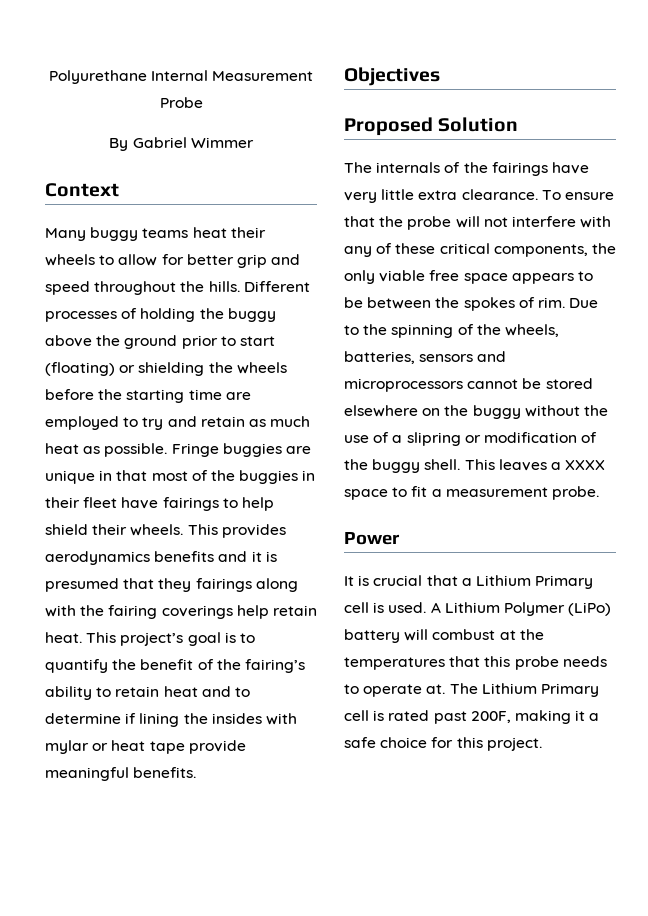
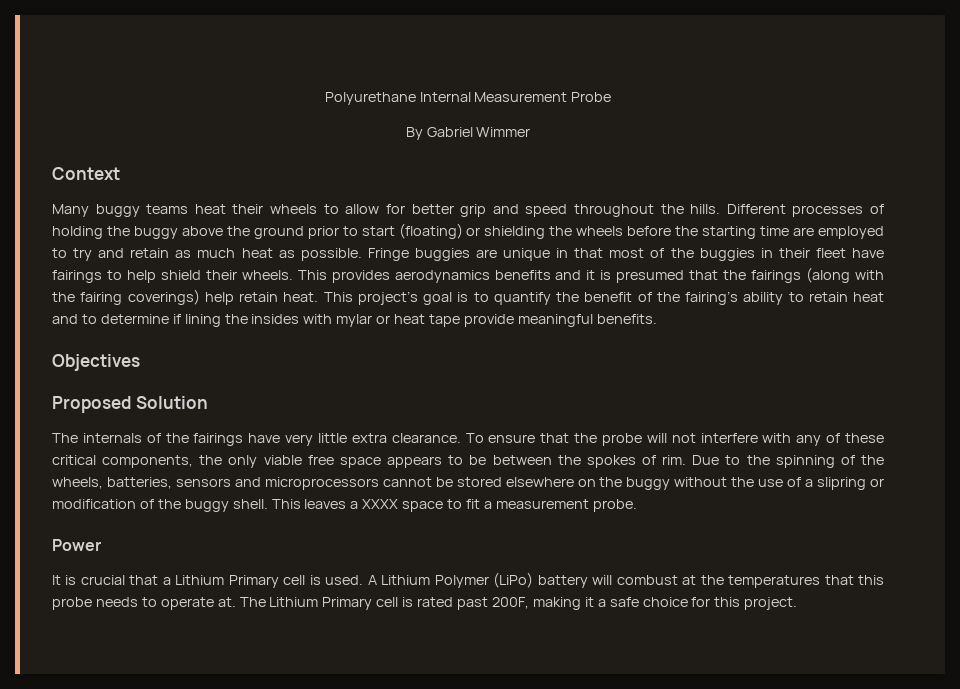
- This provides aerodynamics benefits and it is presumed that they fairings along with the fairing coverings help retain heat.
+ This provides aerodynamics benefits and it is presumed that the fairings (along with the fairing coverings) help retain heat.

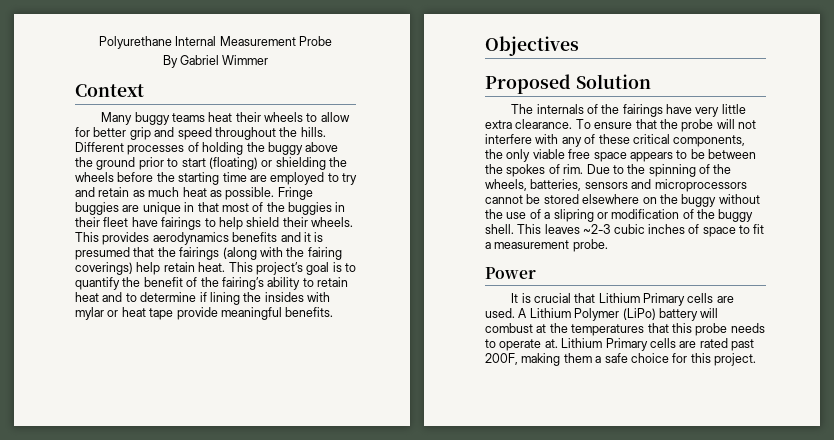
- This leaves a XXXX space to fit a measurement probe.
+ This leaves ~2-3 cubic inches of space to fit a measurement probe.
- It is crucial that a Lithium Primary cell is used.
+ It is crucial that Lithium Primary cells are used.
- The Lithium Primary cell is rated past 200F, making it a safe choice for this project.
+ Lithium Primary cells are rated past 200F, making them a safe choice for this project.

